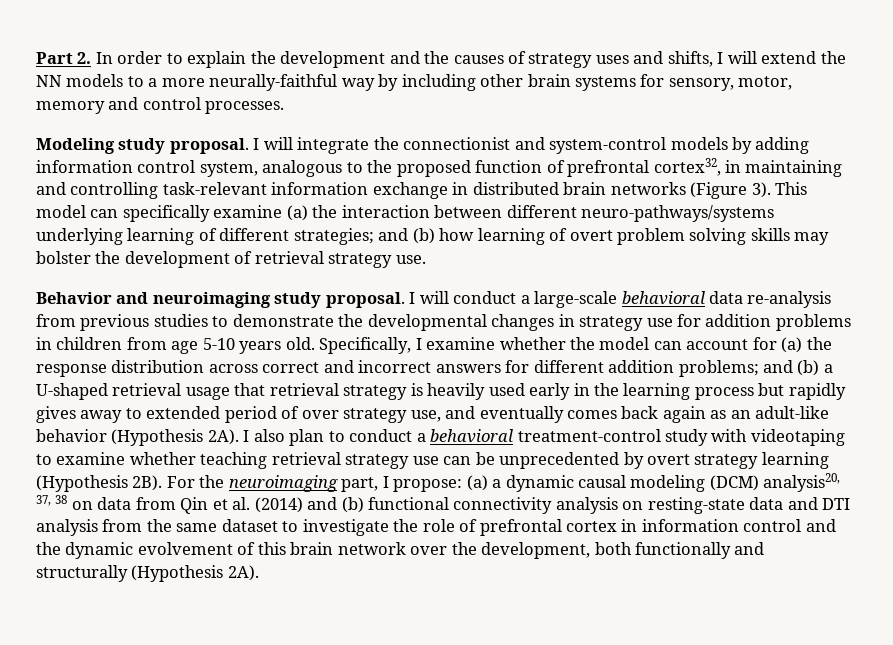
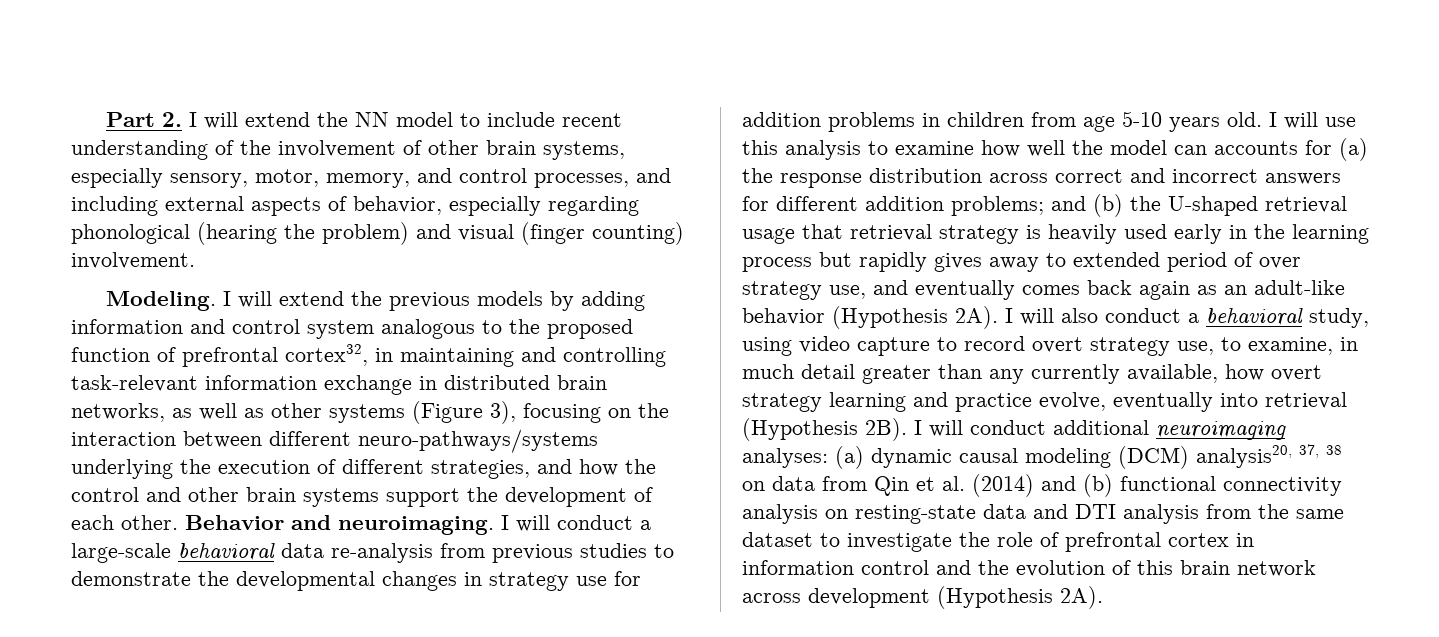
- Part 2. In order to explain the development and the causes of strategy uses and shifts, I will extend the NN models to a more neurally-faithful way by including other brain systems for sensory, motor, memory and control processes.
- Modeling study proposal. I will integrate the connectionist and system-control models by adding information control system, analogous to the proposed function of prefrontal cortex32, in maintaining and controlling task-relevant information exchange in distributed brain networks (Figure 3). This model can specifically examine (a) the interaction between different neuro-pathways/systems underlying learning of different strategies; and (b) how learning of overt problem solving skills may bolster the development of retrieval strategy use.
- Behavior and neuroimaging study proposal.
+ Part 2. I will extend the NN model to include recent understanding of the involvement of other brain systems, especially sensory, motor, memory, and control processes, and including external aspects of behavior, especially regarding phonological (hearing the problem) and visual (finger counting) involvement.
+ Modeling. I will extend the previous models by adding information and control system analogous to the proposed function of prefrontal cortex32, in maintaining and controlling task-relevant information exchange in distributed brain networks, as well as other systems (Figure 3), focusing on the interaction between different neuro-pathways/systems underlying the execution of different strategies, and how the control and other brain systems support the development of each other. Behavior and neuroimaging.
- Specifically, I examine whether the model can account for (a) the response distribution across correct and incorrect answers for different addition problems; and (b) a U-shaped retrieval usage that retrieval strategy is heavily used early in the learning process but rapidly gives away to extended period of over strategy use, and eventually comes back again as an adult-like behavior (Hypothesis 2A).
+ I will use this analysis to examine how well the model can accounts for (a) the response distribution across correct and incorrect answers for different addition problems; and (b) the U-shaped retrieval usage that retrieval strategy is heavily used early in the learning process but rapidly gives away to extended period of over strategy use, and eventually comes back again as an adult-like behavior (Hypothesis 2A).
- I also plan to conduct a behavioral treatment-control study with videotaping to examine whether teaching retrieval strategy use can be unprecedented by overt strategy learning (Hypothesis 2B). For the neuroimaging part, I propose: (a) a dynamic causal modeling (DCM) analysis20, 37, 38 on data from Qin et al. (2014) and (b) functional connectivity analysis on resting-state data and DTI analysis from the same dataset to investigate the role of prefrontal cortex in information control and the dynamic evolvement of this brain network over the development, both functionally and structurally (Hypothesis 2A).
+ I will also conduct a behavioral study, using video capture to record overt strategy use, to examine, in much detail greater than any currently available, how overt strategy learning and practice evolve, eventually into retrieval (Hypothesis 2B). I will conduct additional neuroimaging analyses: (a) dynamic causal modeling (DCM) analysis20, 37, 38 on data from Qin et al. (2014) and (b) functional connectivity analysis on resting-state data and DTI analysis from the same dataset to investigate the role of prefrontal cortex in information control and the evolution of this brain network across development (Hypothesis 2A).

